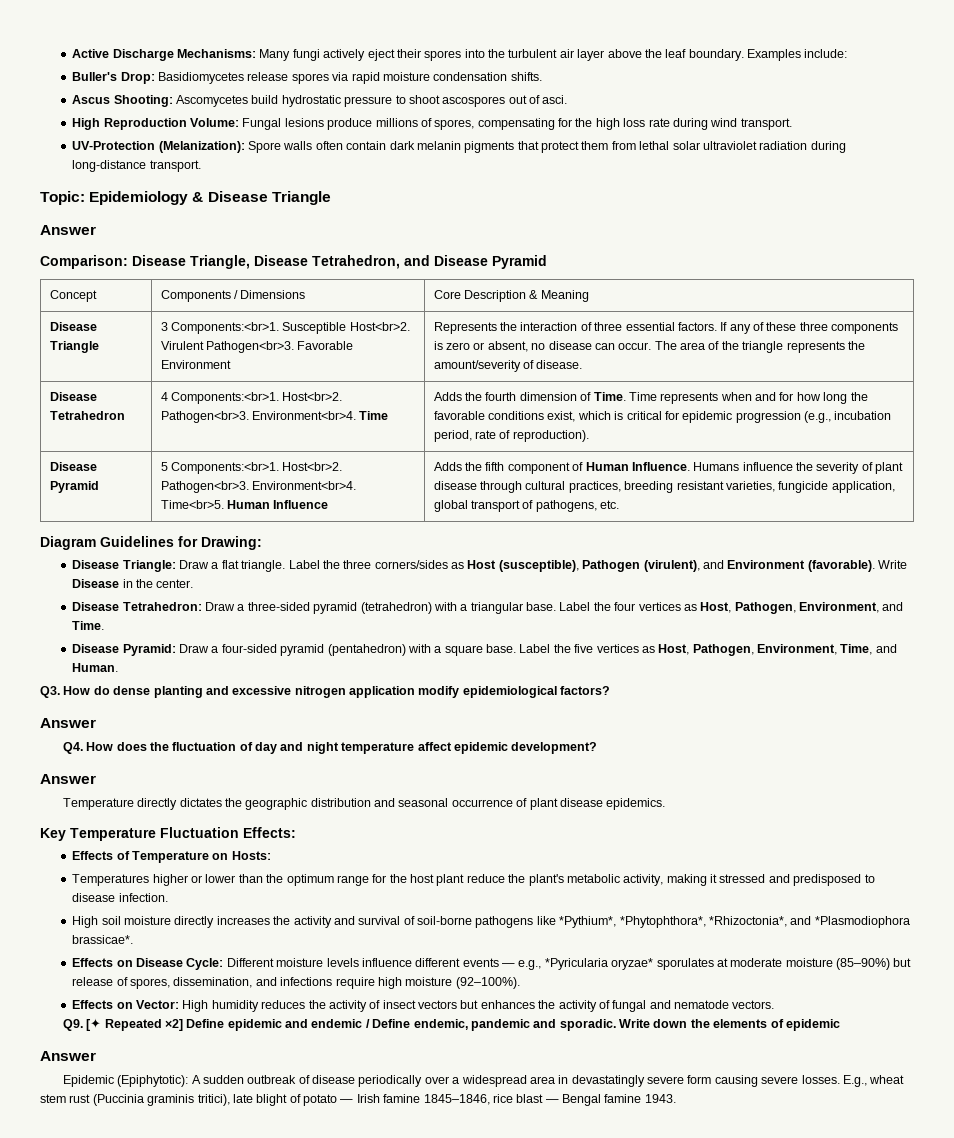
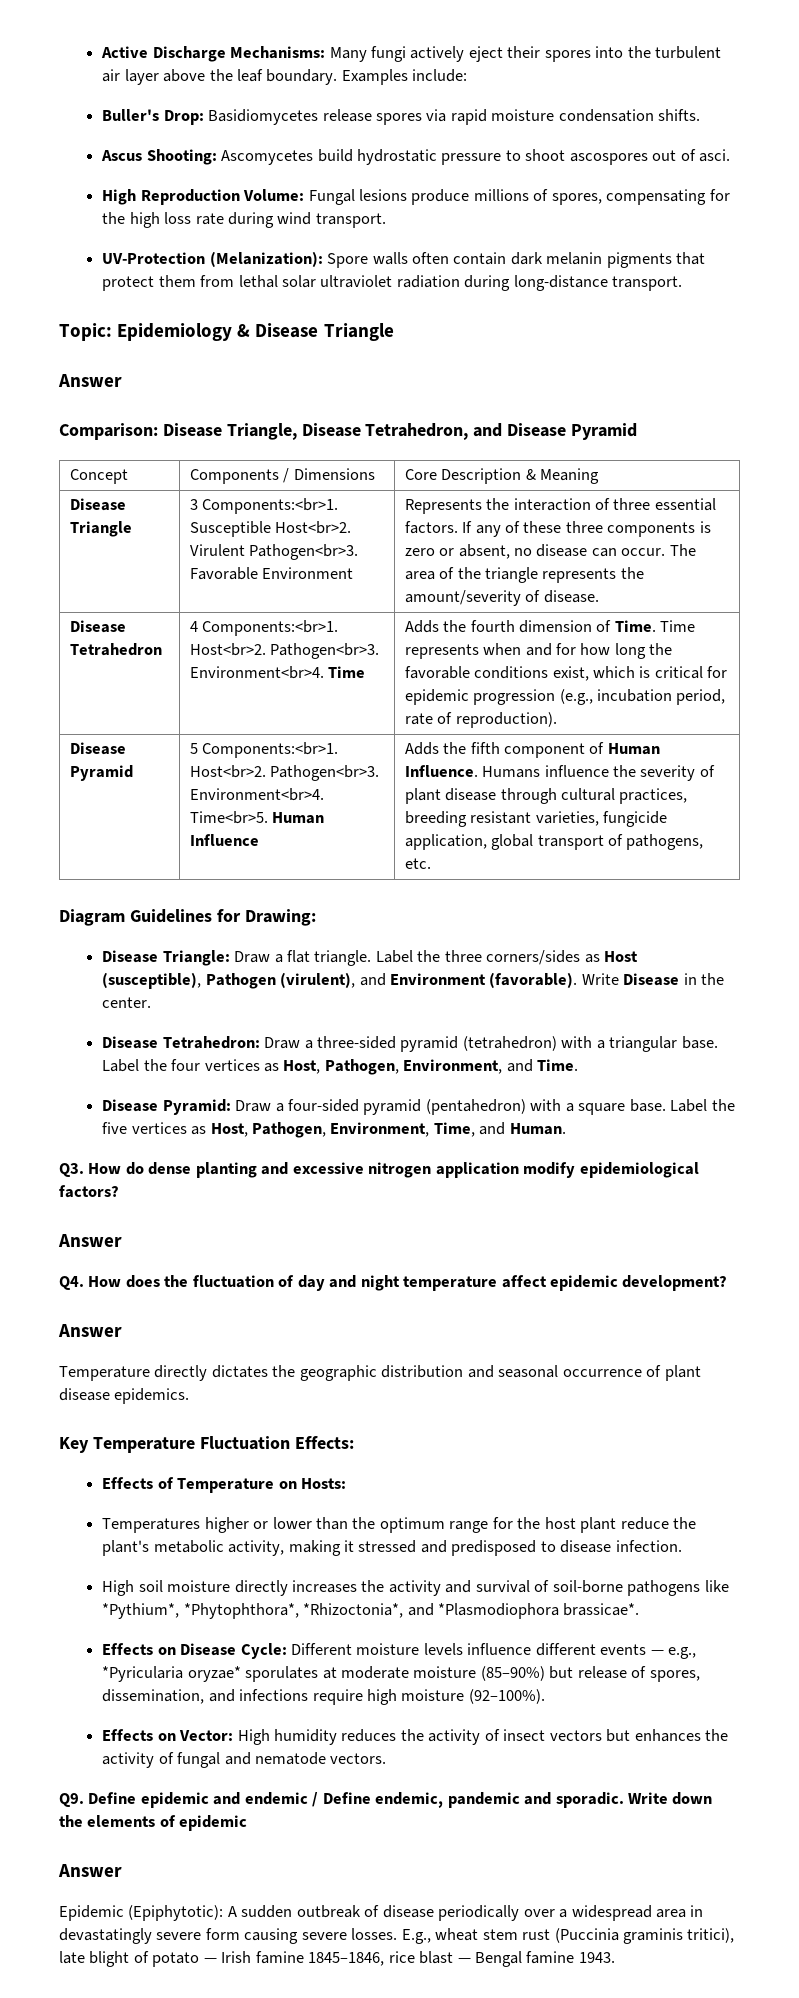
- Q9. [✦ Repeated ×2] Define epidemic and endemic / Define endemic, pandemic and sporadic.
+ Q9. Define epidemic and endemic / Define endemic, pandemic and sporadic.

